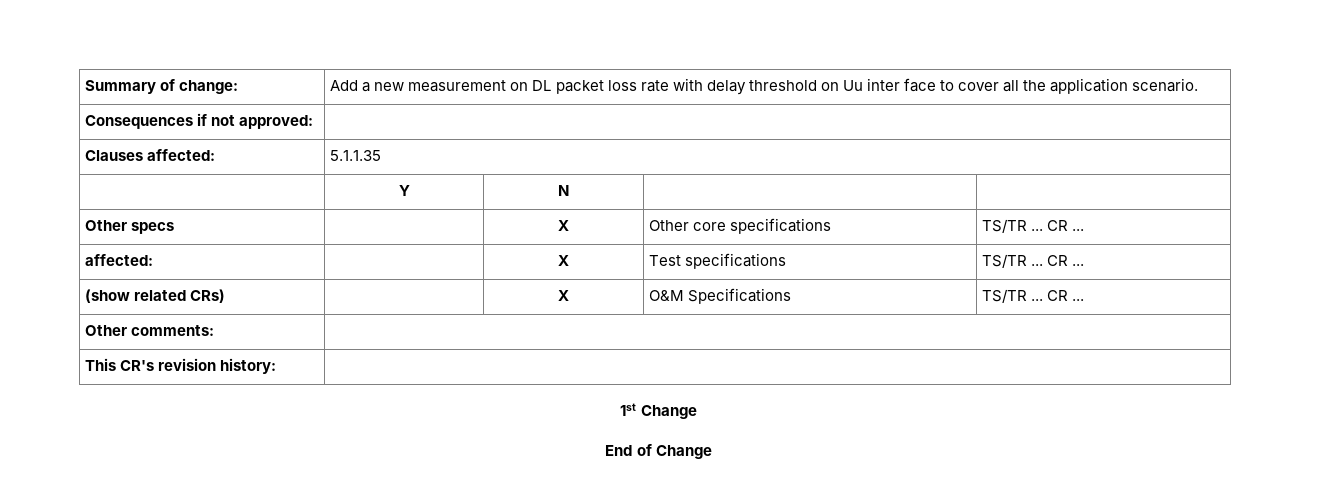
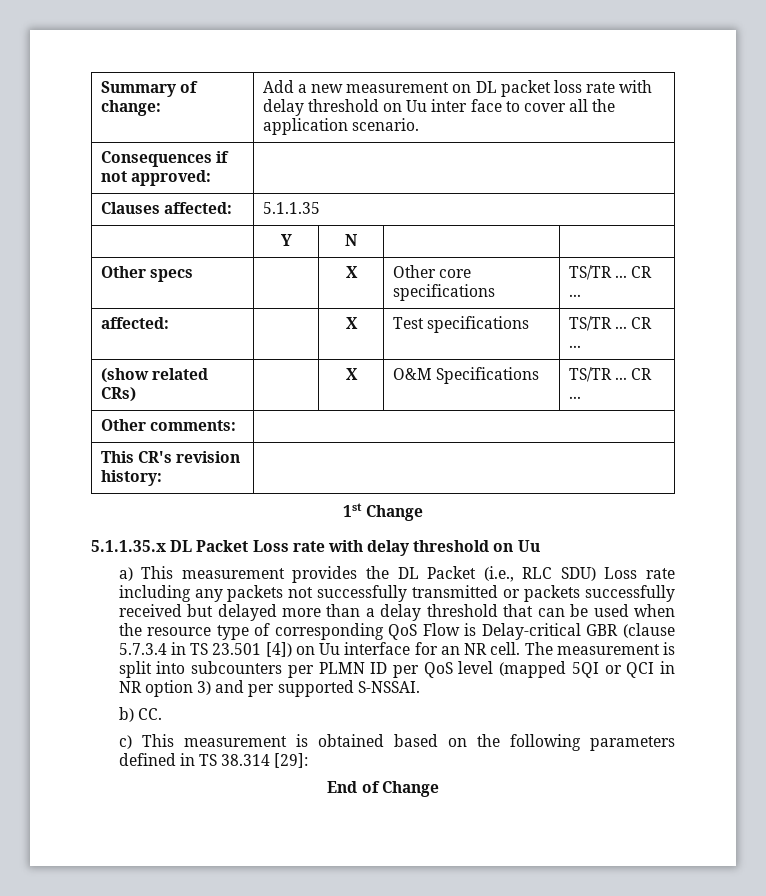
+ 5.1.1.35.x DL Packet Loss rate with delay threshold on Uu
+ a) This measurement provides the DL Packet (i.e., RLC SDU) Loss rate including any packets not successfully transmitted or packets successfully received but delayed more than a delay threshold that can be used when the resource type of corresponding QoS Flow is Delay-critical GBR (clause 5.7.3.4 in TS 23.501 [4]) on Uu interface for an NR cell. The measurement is split into subcounters per PLMN ID per QoS level (mapped 5QI or QCI in NR option 3) and per supported S-NSSAI.
+ b) CC.
+ c) This measurement is obtained based on the following parameters defined in TS 38.314 [29]:

